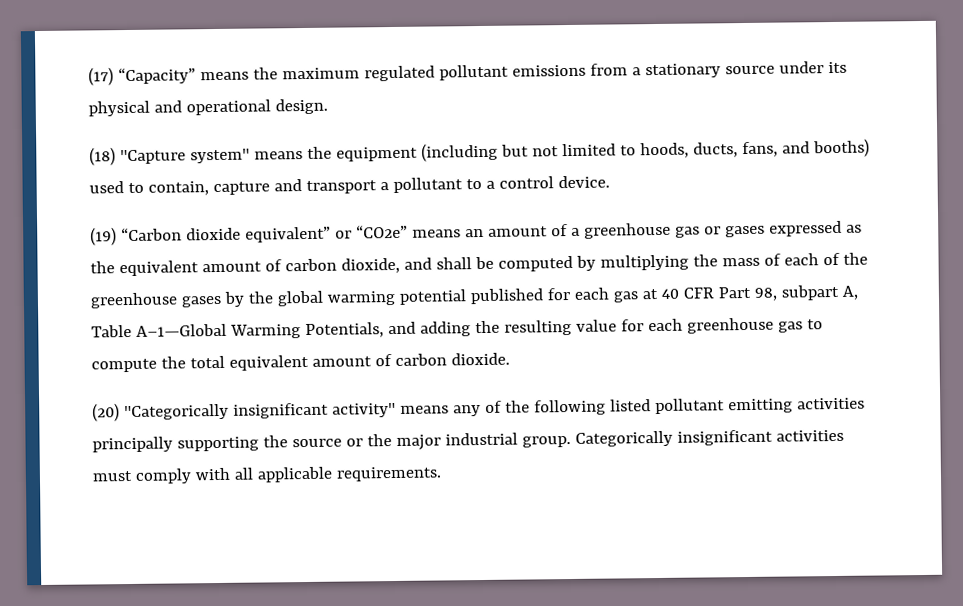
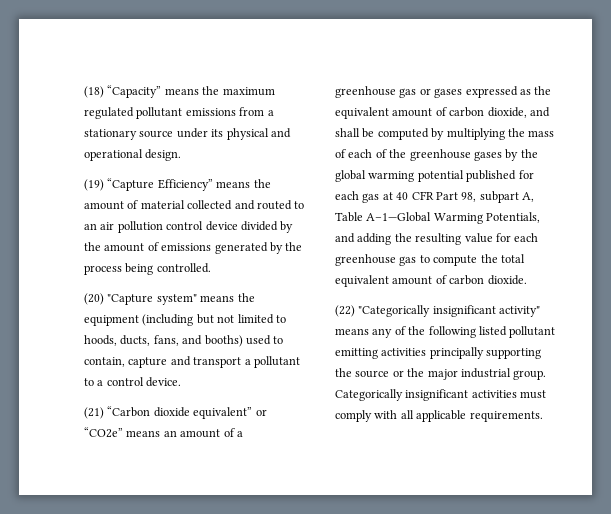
- (17) “Capacity” means the maximum regulated pollutant emissions from a stationary source under its physical and operational design.
+ (18) “Capacity” means the maximum regulated pollutant emissions from a stationary source under its physical and operational design.
- (18) "Capture system" means the equipment (including but not limited to hoods, ducts, fans, and booths) used to contain, capture and transport a pollutant to a control device.
+ (19) “Capture Efficiency” means the amount of material collected and routed to an air pollution control device divided by the amount of emissions generated by the process being controlled.
+ (20) "Capture system" means the equipment (including but not limited to hoods, ducts, fans, and booths) used to contain, capture and transport a pollutant to a control device.
- (19) “Carbon dioxide equivalent” or “CO2e” means an amount of a greenhouse gas or gases expressed as the equivalent amount of carbon dioxide, and shall be computed by multiplying the mass of each of the greenhouse gases by the global warming potential published for each gas at 40 CFR Part 98, subpart A, Table A–1—Global Warming Potentials, and adding the resulting value for each greenhouse gas to compute the total equivalent amount of carbon dioxide.
+ (21) “Carbon dioxide equivalent” or “CO2e” means an amount of a greenhouse gas or gases expressed as the equivalent amount of carbon dioxide, and shall be computed by multiplying the mass of each of the greenhouse gases by the global warming potential published for each gas at 40 CFR Part 98, subpart A, Table A–1—Global Warming Potentials, and adding the resulting value for each greenhouse gas to compute the total equivalent amount of carbon dioxide.
- (20) "Categorically insignificant activity" means any of the following listed pollutant emitting activities principally supporting the source or the major industrial group.
+ (22) "Categorically insignificant activity" means any of the following listed pollutant emitting activities principally supporting the source or the major industrial group.

